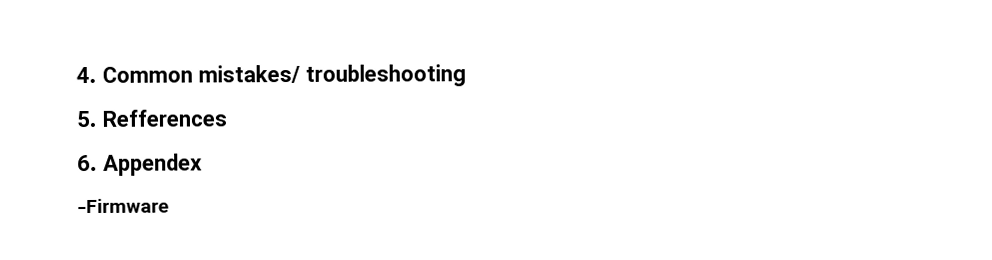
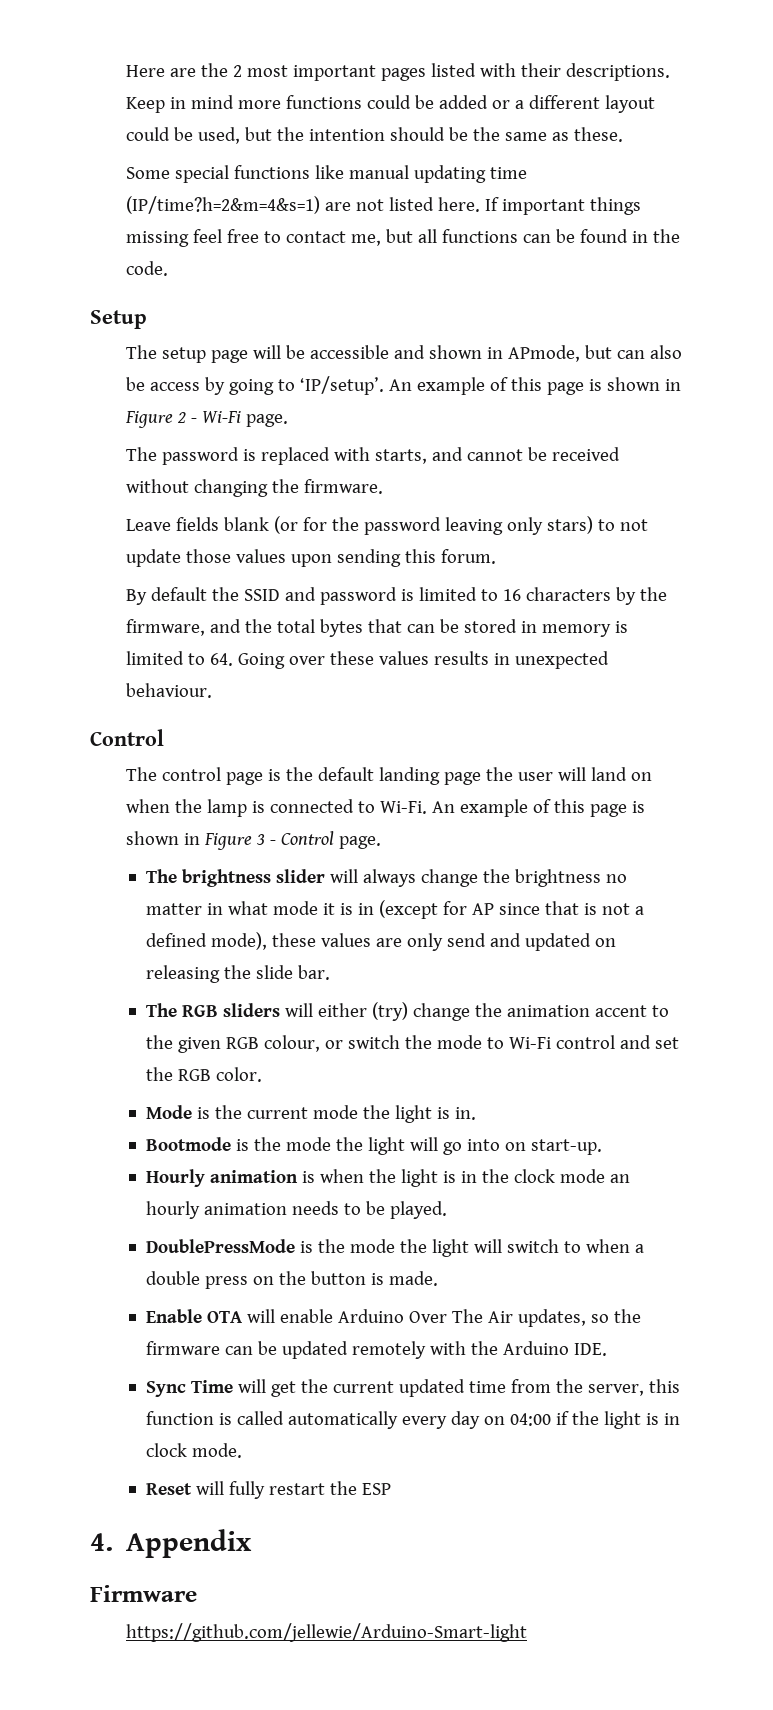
- 4. Common mistakes/ troubleshooting
- 5. Refferences
- 6. Appendex
- -Firmware
+ Here are the 2 most important pages listed with their descriptions. Keep in mind more functions could be added or a different layout could be used, but the intention should be the same as these.
+ Some special functions like manual updating time (IP/time?h=2&m=4&s=1) are not listed here. If important things missing feel free to contact me, but all functions can be found in the code.
+ Setup
+ The setup page will be accessible and shown in APmode, but can also be access by going to ‘IP/setup’. An example of this page is shown in Figure 2 - Wi-Fi page.
+ The password is replaced with starts, and cannot be received without changing the firmware.
+ Leave fields blank (or for the password leaving only stars) to not update those values upon sending this forum.
+ By default the SSID and password is limited to 16 characters by the firmware, and the total bytes that can be stored in memory is limited to 64. Going over these values results in unexpected behaviour.
+ Control
+ The control page is the default landing page the user will land on when the lamp is connected to Wi-Fi. An example of this page is shown in Figure 3 - Control page.
+ The brightness slider will always change the brightness no matter in what mode it is in (except for AP since that is not a defined mode), these values are only send and updated on releasing the slide bar.
+ The RGB sliders will either (try) change the animation accent to the given RGB colour, or switch the mode to Wi-Fi control and set the RGB color.
+ Mode is the current mode the light is in.
+ Bootmode is the mode the light will go into on start-up.
+ Hourly animation is when the light is in the clock mode an hourly animation needs to be played.
+ DoublePressMode is the mode the light will switch to when a double press on the button is made.
+ Enable OTA will enable Arduino Over The Air updates, so the firmware can be updated remotely with the Arduino IDE.
+ Sync Time will get the current updated time from the server, this function is called automatically every day on 04:00 if the light is in clock mode.
+ Reset will fully restart the ESP
+ 4. Appendix
+ Firmware
+ https://github.com/jellewie/Arduino-Smart-light

